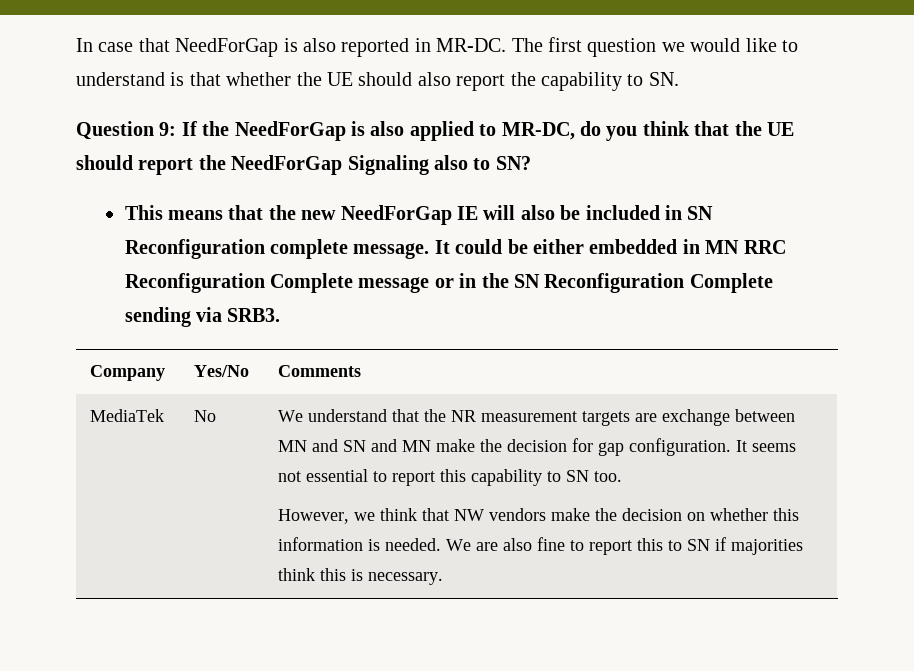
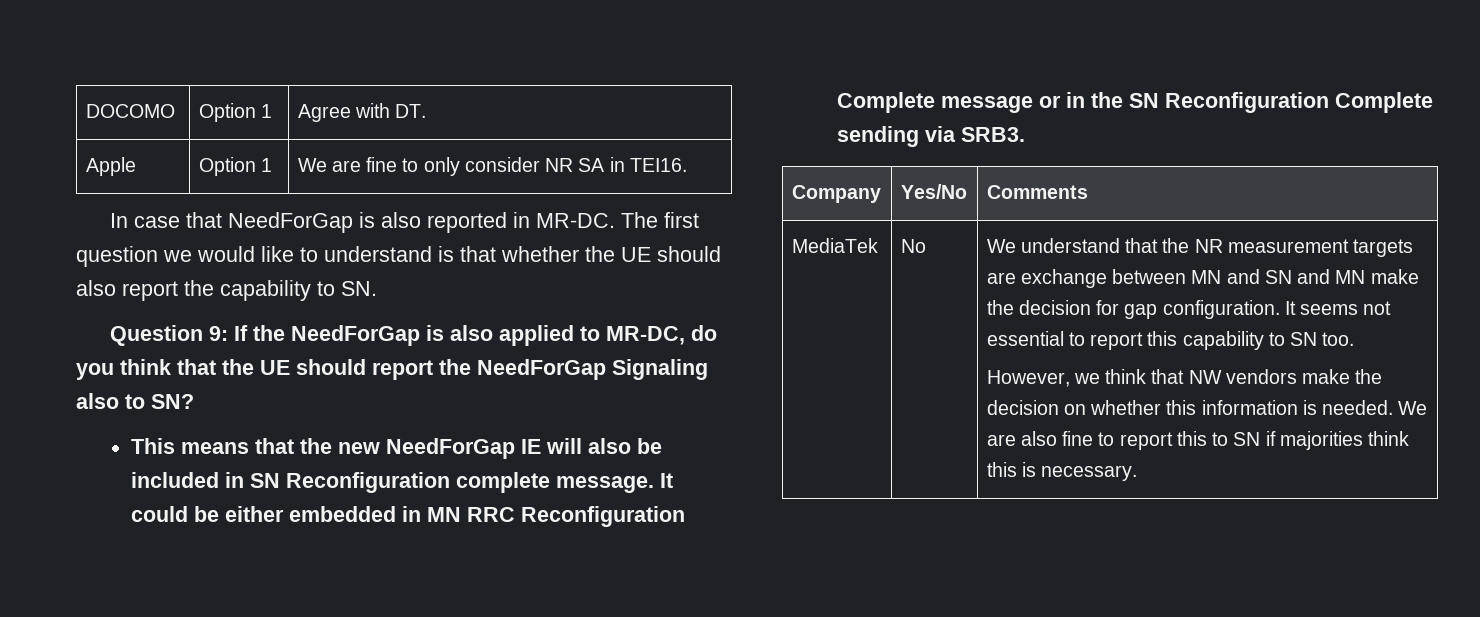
+ DOCOMO | Option 1 | Agree with DT.
+ Apple | Option 1 | We are fine to only consider NR SA in TEI16.

